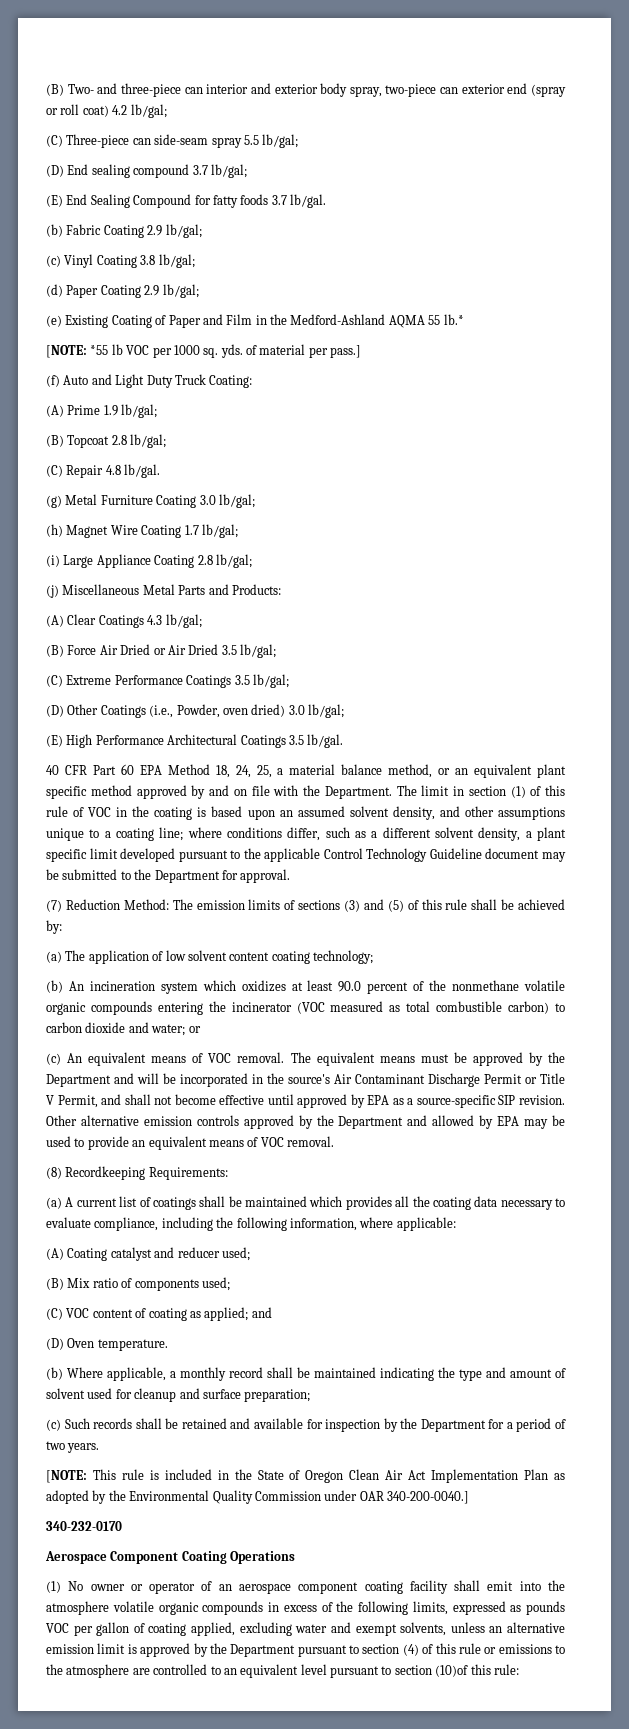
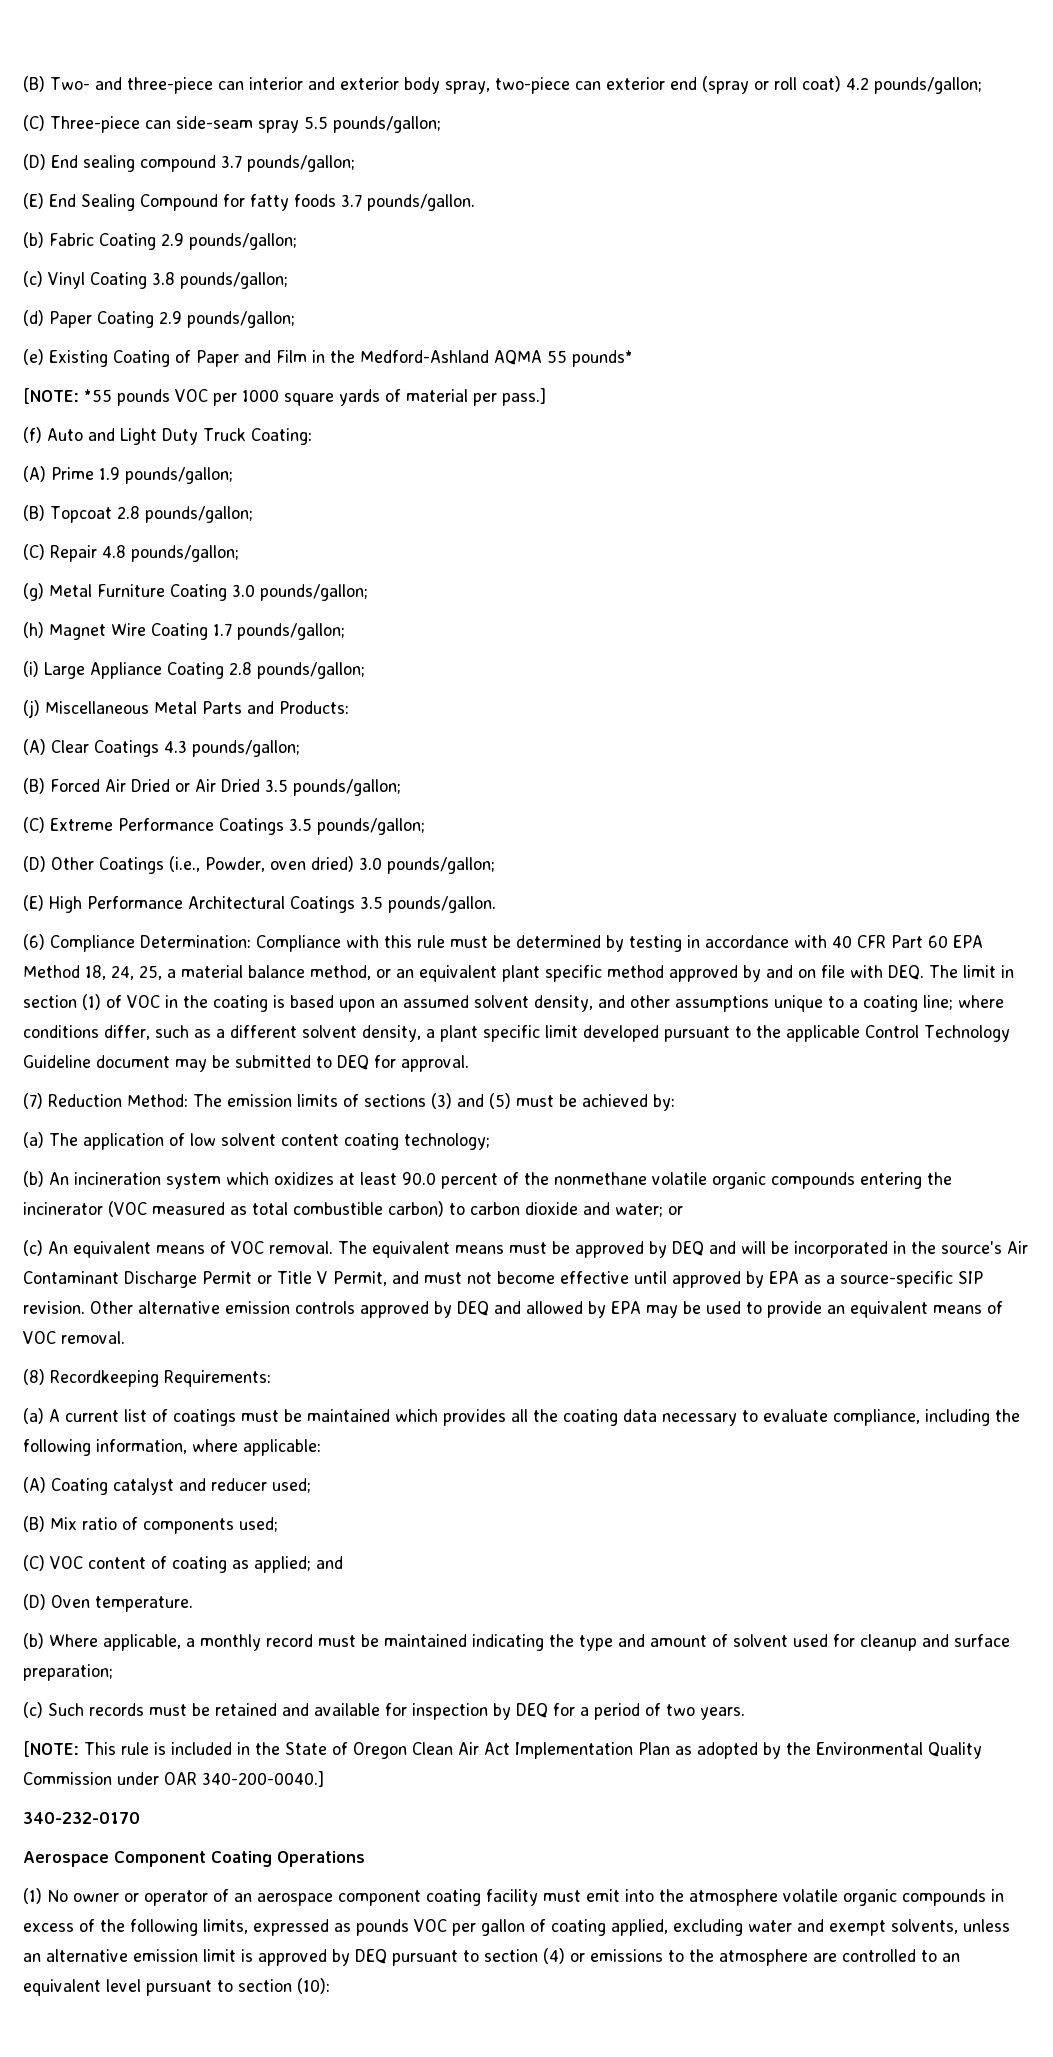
- (B) Two- and three-piece can interior and exterior body spray, two-piece can exterior end (spray or roll coat) 4.2 lb/gal;
+ (B) Two- and three-piece can interior and exterior body spray, two-piece can exterior end (spray or roll coat) 4.2 pounds/gallon;
- (C) Three-piece can side-seam spray 5.5 lb/gal;
+ (C) Three-piece can side-seam spray 5.5 pounds/gallon;
- (D) End sealing compound 3.7 lb/gal;
+ (D) End sealing compound 3.7 pounds/gallon;
- (E) End Sealing Compound for fatty foods 3.7 lb/gal.
+ (E) End Sealing Compound for fatty foods 3.7 pounds/gallon.
- (b) Fabric Coating 2.9 lb/gal;
+ (b) Fabric Coating 2.9 pounds/gallon;
- (c) Vinyl Coating 3.8 lb/gal;
+ (c) Vinyl Coating 3.8 pounds/gallon;
- (d) Paper Coating 2.9 lb/gal;
+ (d) Paper Coating 2.9 pounds/gallon;
- (e) Existing Coating of Paper and Film in the Medford-Ashland AQMA 55 lb.*
+ (e) Existing Coating of Paper and Film in the Medford-Ashland AQMA 55 pounds*
- [NOTE: *55 lb VOC per 1000 sq. yds. of material per pass.]
+ [NOTE: *55 pounds VOC per 1000 square yards of material per pass.]
- (A) Prime 1.9 lb/gal;
+ (A) Prime 1.9 pounds/gallon;
- (B) Topcoat 2.8 lb/gal;
+ (B) Topcoat 2.8 pounds/gallon;
- (C) Repair 4.8 lb/gal.
+ (C) Repair 4.8 pounds/gallon;
- (g) Metal Furniture Coating 3.0 lb/gal;
+ (g) Metal Furniture Coating 3.0 pounds/gallon;
- (h) Magnet Wire Coating 1.7 lb/gal;
+ (h) Magnet Wire Coating 1.7 pounds/gallon;
- (i) Large Appliance Coating 2.8 lb/gal;
+ (i) Large Appliance Coating 2.8 pounds/gallon;
- (A) Clear Coatings 4.3 lb/gal;
- (B) Force Air Dried or Air Dried 3.5 lb/gal;
+ (A) Clear Coatings 4.3 pounds/gallon;
+ (B) Forced Air Dried or Air Dried 3.5 pounds/gallon;
- (C) Extreme Performance Coatings 3.5 lb/gal;
+ (C) Extreme Performance Coatings 3.5 pounds/gallon;
- (D) Other Coatings (i.e., Powder, oven dried) 3.0 lb/gal;
+ (D) Other Coatings (i.e., Powder, oven dried) 3.0 pounds/gallon;
- (E) High Performance Architectural Coatings 3.5 lb/gal.
- 40 CFR Part 60 EPA Method 18, 24, 25, a material balance method, or an equivalent plant specific method approved by and on file with the Department. The limit in section (1) of this rule of VOC in the coating is based upon an assumed solvent density, and other assumptions unique to a coating line;
+ (E) High Performance Architectural Coatings 3.5 pounds/gallon.
+ (6) Compliance Determination: Compliance with this rule must be determined by testing in accordance with 40 CFR Part 60 EPA Method 18, 24, 25, a material balance method, or an equivalent plant specific method approved by and on file with DEQ. The limit in section (1) of VOC in the coating is based upon an assumed solvent density, and other assumptions unique to a coating line;
- where conditions differ, such as a different solvent density, a plant specific limit developed pursuant to the applicable Control Technology Guideline document may be submitted to the Department for approval.
+ where conditions differ, such as a different solvent density, a plant specific limit developed pursuant to the applicable Control Technology Guideline document may be submitted to DEQ for approval.
- (7) Reduction Method: The emission limits of sections (3) and (5) of this rule shall be achieved by:
+ (7) Reduction Method: The emission limits of sections (3) and (5) must be achieved by:
- The equivalent means must be approved by the Department and will be incorporated in the source's Air Contaminant Discharge Permit or Title V Permit, and shall not become effective until approved by EPA as a source-specific SIP revision.
+ The equivalent means must be approved by DEQ and will be incorporated in the source's Air Contaminant Discharge Permit or Title V Permit, and must not become effective until approved by EPA as a source-specific SIP revision.
- Other alternative emission controls approved by the Department and allowed by EPA may be used to provide an equivalent means of VOC removal.
+ Other alternative emission controls approved by DEQ and allowed by EPA may be used to provide an equivalent means of VOC removal.
- (a) A current list of coatings shall be maintained which provides all the coating data necessary to evaluate compliance, including the following information, where applicable:
+ (a) A current list of coatings must be maintained which provides all the coating data necessary to evaluate compliance, including the following information, where applicable:
- (b) Where applicable, a monthly record shall be maintained indicating the type and amount of solvent used for cleanup and surface preparation;
+ (b) Where applicable, a monthly record must be maintained indicating the type and amount of solvent used for cleanup and surface preparation;
- (c) Such records shall be retained and available for inspection by the Department for a period of two years.
+ (c) Such records must be retained and available for inspection by DEQ for a period of two years.
- (1) No owner or operator of an aerospace component coating facility shall emit into the atmosphere volatile organic compounds in excess of the following limits, expressed as pounds VOC per gallon of coating applied, excluding water and exempt solvents, unless an alternative emission limit is approved by the Department pursuant to section (4) of this rule or emissions to the atmosphere are controlled to an equivalent level pursuant to section (10)of this rule:
+ (1) No owner or operator of an aerospace component coating facility must emit into the atmosphere volatile organic compounds in excess of the following limits, expressed as pounds VOC per gallon of coating applied, excluding water and exempt solvents, unless an alternative emission limit is approved by DEQ pursuant to section (4) or emissions to the atmosphere are controlled to an equivalent level pursuant to section (10):

